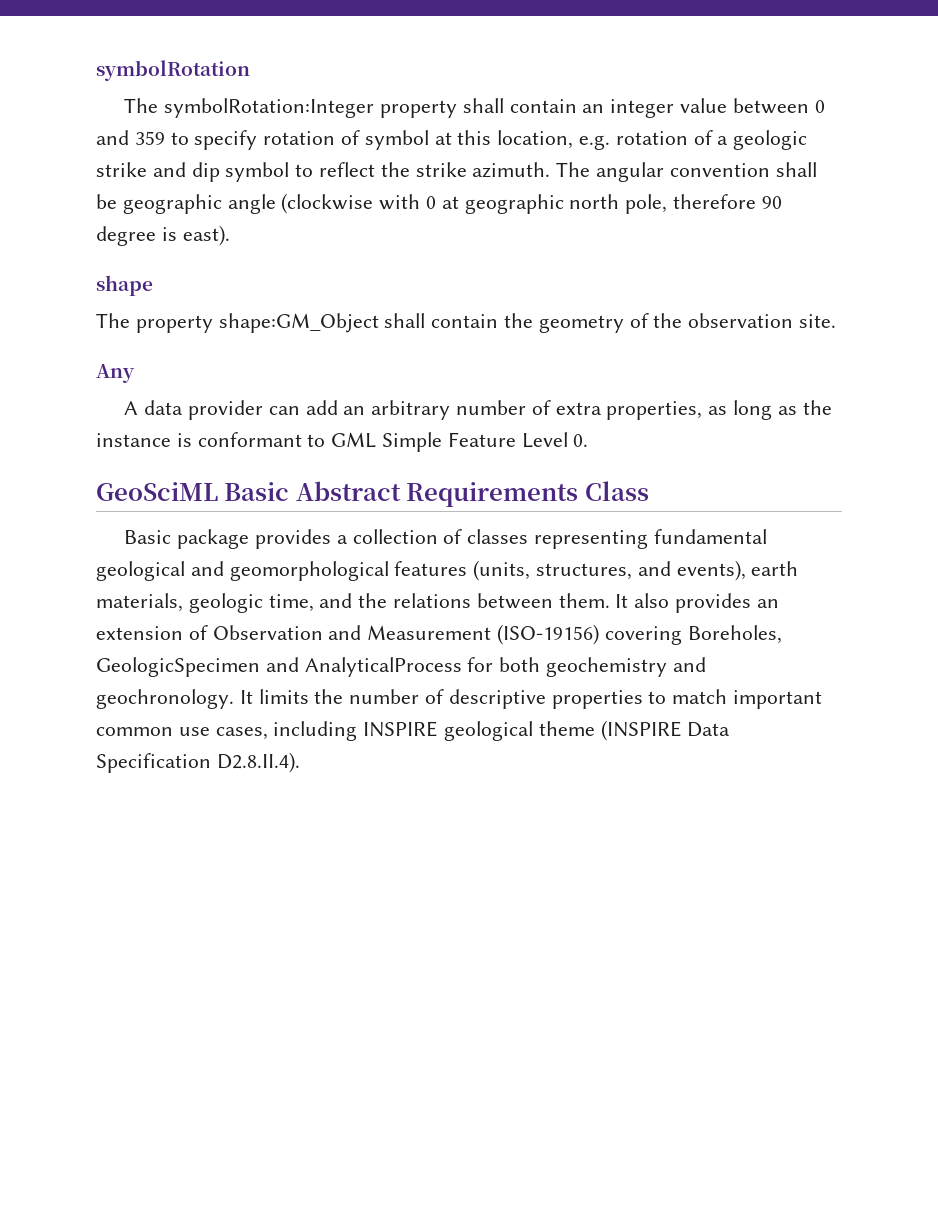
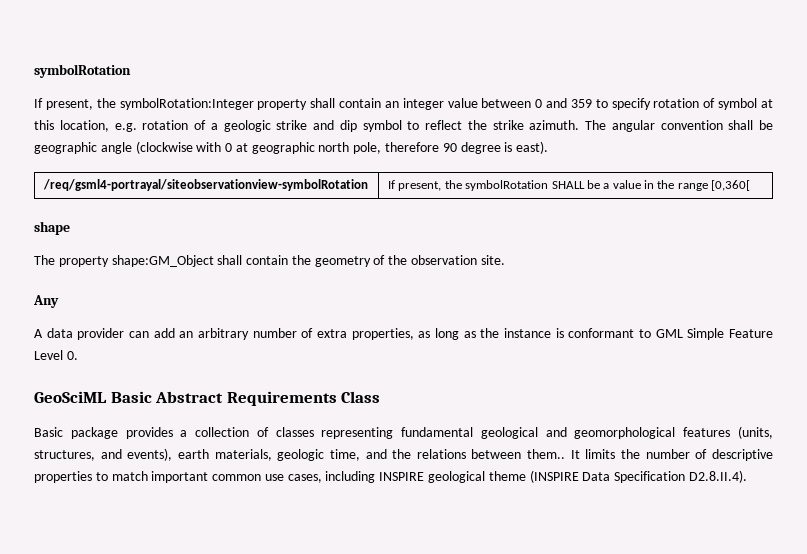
- The symbolRotation:Integer property shall contain an integer value between 0 and 359 to specify rotation of symbol at this location, e.g. rotation of a geologic strike and dip symbol to reflect the strike azimuth.
+ If present, the symbolRotation:Integer property shall contain an integer value between 0 and 359 to specify rotation of symbol at this location, e.g. rotation of a geologic strike and dip symbol to reflect the strike azimuth.
+ /req/gsml4-portrayal/siteobservationview-symbolRotation | If present, the symbolRotation SHALL be a value in the range [0,360[
- Basic package provides a collection of classes representing fundamental geological and geomorphological features (units, structures, and events), earth materials, geologic time, and the relations between them. It also provides an extension of Observation and Measurement (ISO-19156) covering Boreholes, GeologicSpecimen and AnalyticalProcess for both geochemistry and geochronology.
+ Basic package provides a collection of classes representing fundamental geological and geomorphological features (units, structures, and events), earth materials, geologic time, and the relations between them..

